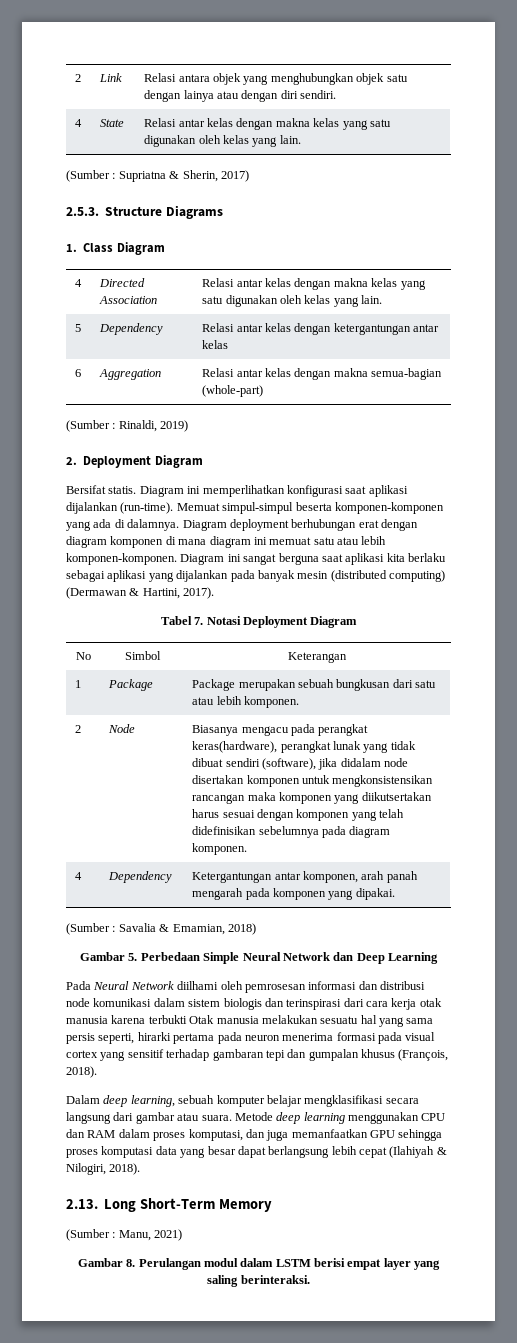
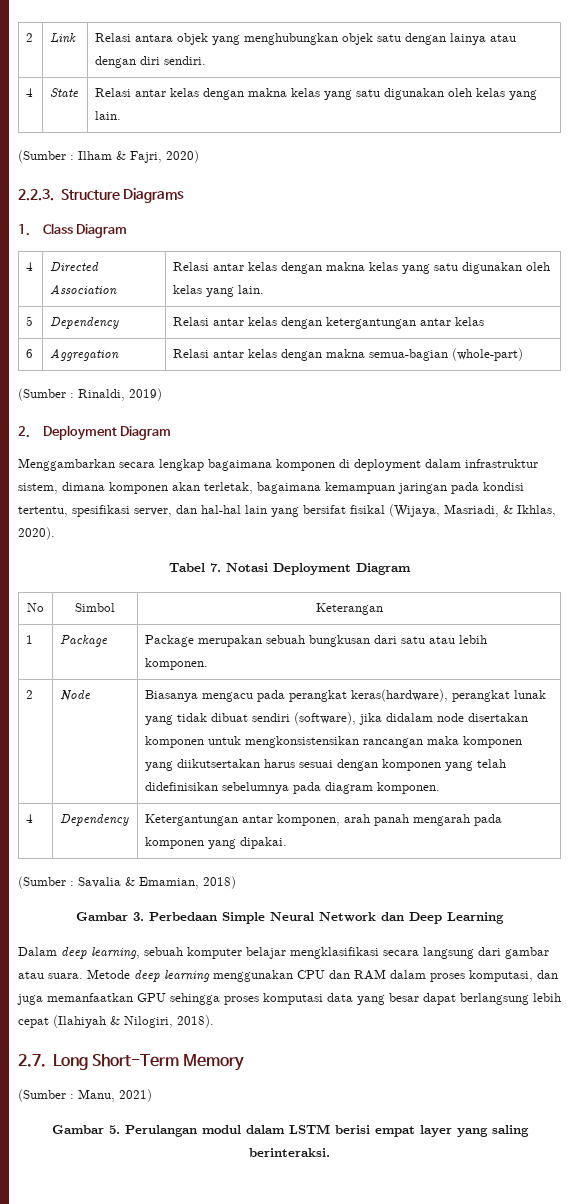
- (Sumber : Supriatna & Sherin, 2017)
- 2.5.3. Structure Diagrams
+ (Sumber : Ilham & Fajri, 2020)
+ 2.2.3. Structure Diagrams
- Bersifat statis. Diagram ini memperlihatkan konfigurasi saat aplikasi dijalankan (run-time). Memuat simpul-simpul beserta komponen-komponen yang ada di dalamnya. Diagram deployment berhubungan erat dengan diagram komponen di mana diagram ini memuat satu atau lebih komponen-komponen. Diagram ini sangat berguna saat aplikasi kita berlaku sebagai aplikasi yang dijalankan pada banyak mesin (distributed computing) (Dermawan & Hartini, 2017).
+ Menggambarkan secara lengkap bagaimana komponen di deployment dalam infrastruktur sistem, dimana komponen akan terletak, bagaimana kemampuan jaringan pada kondisi tertentu, spesifikasi server, dan hal-hal lain yang bersifat fisikal (Wijaya, Masriadi, & Ikhlas, 2020).
- Gambar 5. Perbedaan Simple Neural Network dan Deep Learning
+ Gambar 3. Perbedaan Simple Neural Network dan Deep Learning
- Pada Neural Network diilhami oleh pemrosesan informasi dan distribusi node komunikasi dalam sistem biologis dan terinspirasi dari cara kerja otak manusia karena terbukti Otak manusia melakukan sesuatu hal yang sama persis seperti, hirarki pertama pada neuron menerima formasi pada visual cortex yang sensitif terhadap gambaran tepi dan gumpalan khusus (François, 2018).
- 2.13. Long Short-Term Memory
+ 2.7. Long Short-Term Memory
- Gambar 8. Perulangan modul dalam LSTM berisi empat layer yang saling berinteraksi.
+ Gambar 5. Perulangan modul dalam LSTM berisi empat layer yang saling berinteraksi.

